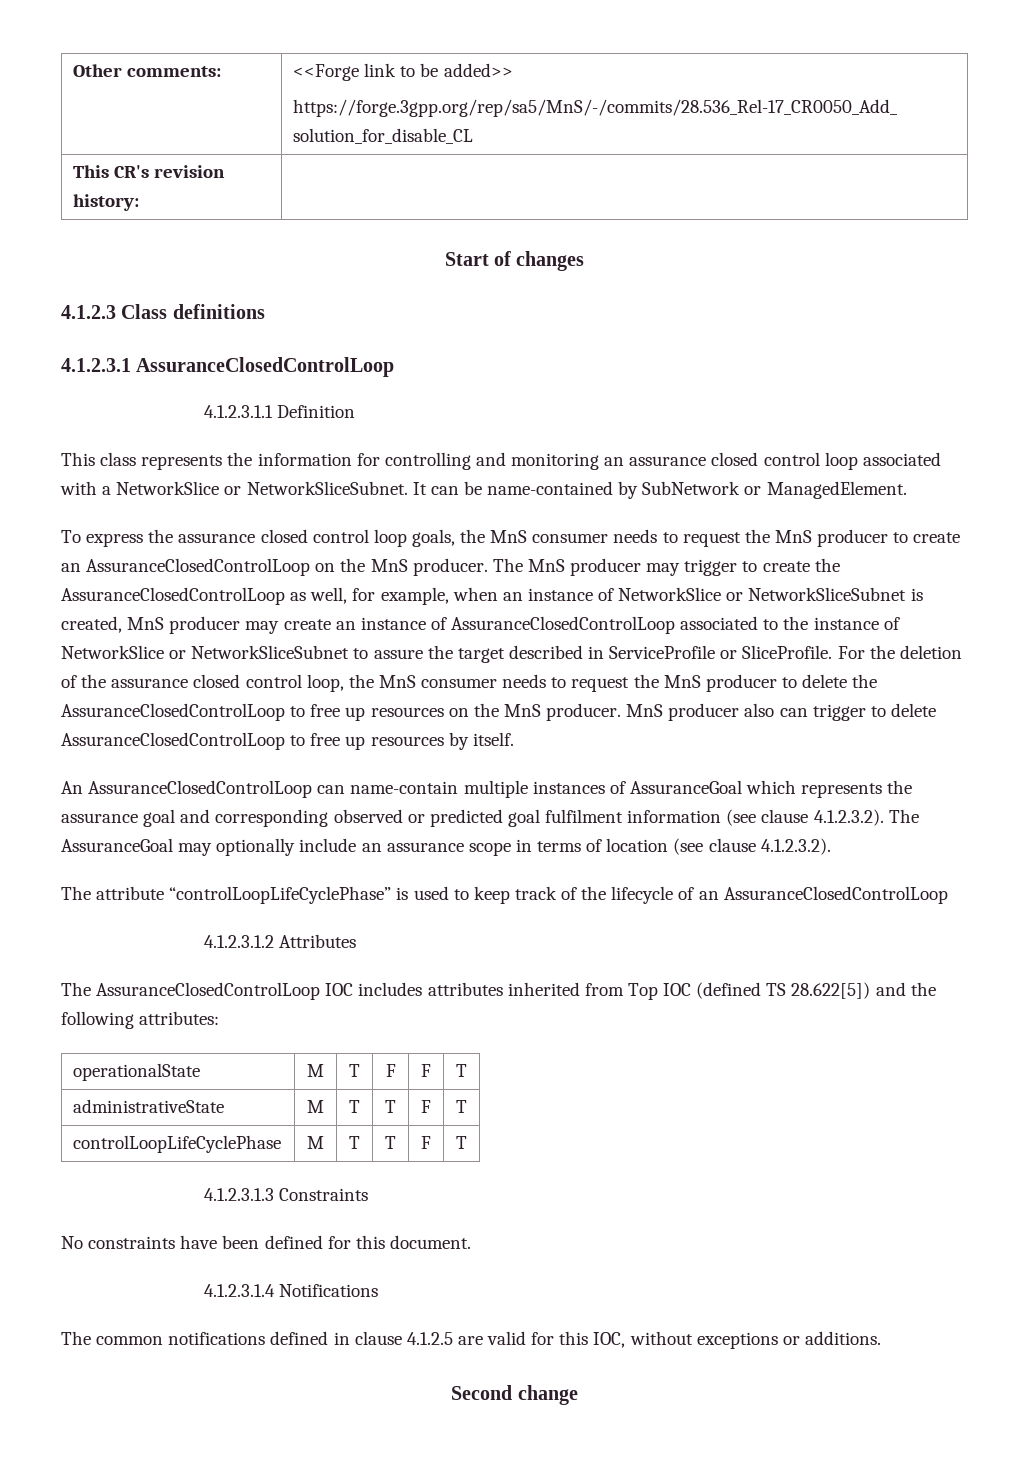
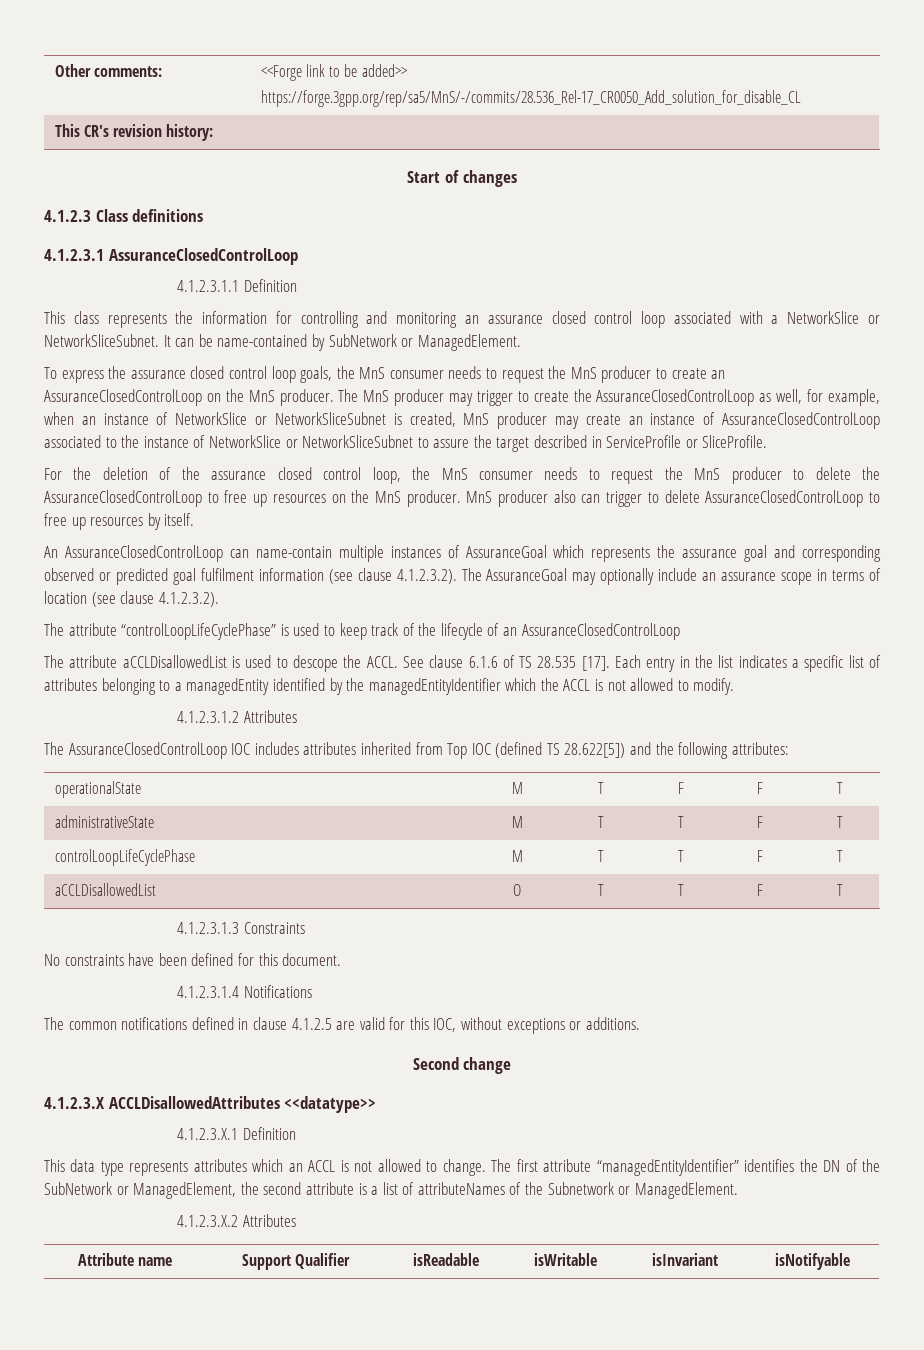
- The MnS producer may trigger to create the AssuranceClosedControlLoop as well, for example, when an instance of NetworkSlice or NetworkSliceSubnet is created, MnS producer may create an instance of AssuranceClosedControlLoop associated to the instance of NetworkSlice or NetworkSliceSubnet to assure the target described in ServiceProfile or SliceProfile. For the deletion of the assurance closed control loop, the MnS consumer needs to request the MnS producer to delete the AssuranceClosedControlLoop to free up resources on the MnS producer.
+ The MnS producer may trigger to create the AssuranceClosedControlLoop as well, for example, when an instance of NetworkSlice or NetworkSliceSubnet is created, MnS producer may create an instance of AssuranceClosedControlLoop associated to the instance of NetworkSlice or NetworkSliceSubnet to assure the target described in ServiceProfile or SliceProfile.
+ For the deletion of the assurance closed control loop, the MnS consumer needs to request the MnS producer to delete the AssuranceClosedControlLoop to free up resources on the MnS producer.
+ The attribute aCCLDisallowedList is used to descope the ACCL. See clause 6.1.6 of TS 28.535 [17]. Each entry in the list indicates a specific list of attributes belonging to a managedEntity identified by the managedEntityIdentifier which the ACCL is not allowed to modify.
+ aCCLDisallowedList | O | T | T | F | T
+ 4.1.2.3.X ACCLDisallowedAttributes <<datatype>>
+ 4.1.2.3.X.1 Definition
+ This data type represents attributes which an ACCL is not allowed to change. The first attribute “managedEntityIdentifier” identifies the DN of the SubNetwork or ManagedElement, the second attribute is a list of attributeNames of the Subnetwork or ManagedElement.
+ 4.1.2.3.X.2 Attributes
+ Attribute name | Support Qualifier | isReadable | isWritable | isInvariant | isNotifyable

